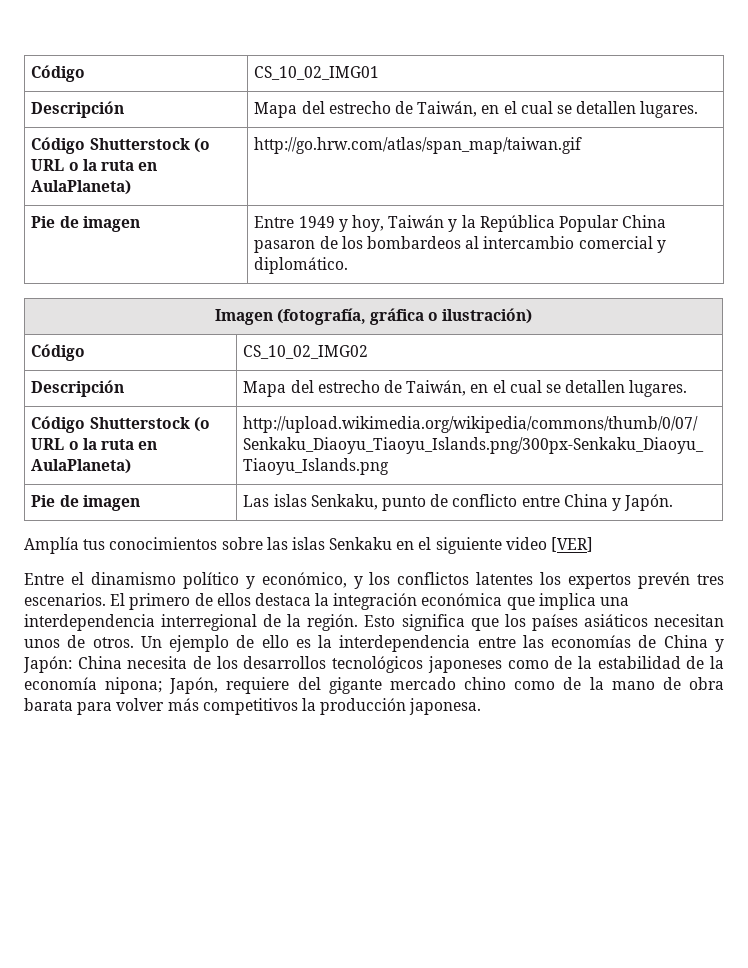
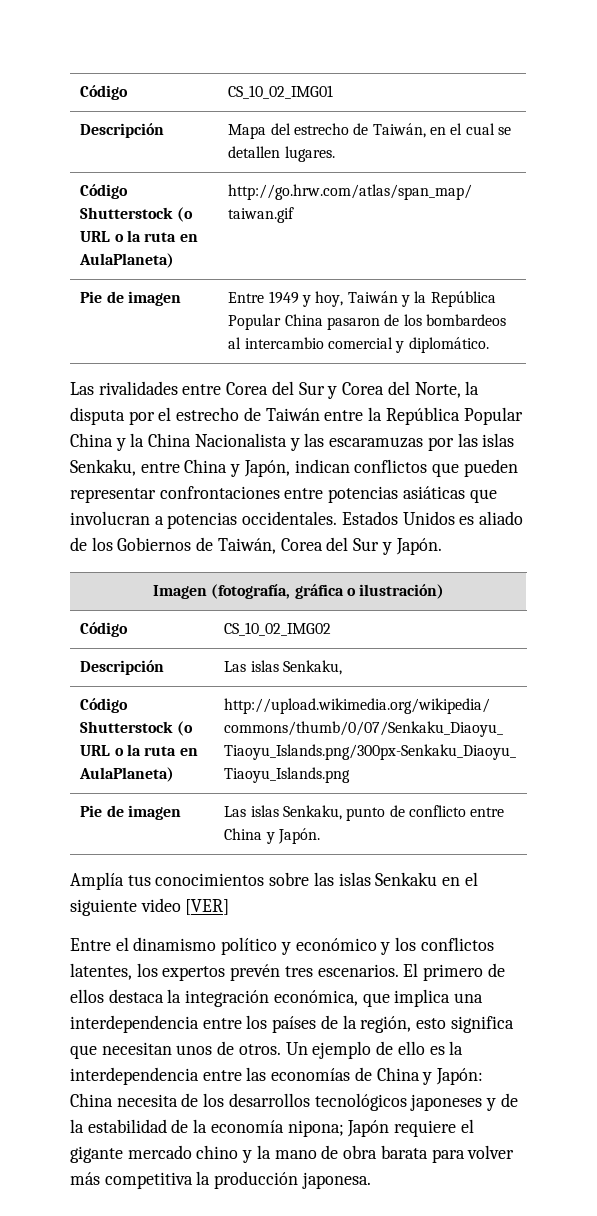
+ Las rivalidades entre Corea del Sur y Corea del Norte, la disputa por el estrecho de Taiwán entre la República Popular China y la China Nacionalista y las escaramuzas por las islas Senkaku, entre China y Japón, indican conflictos que pueden representar confrontaciones entre potencias asiáticas que involucran a potencias occidentales. Estados Unidos es aliado de los Gobiernos de Taiwán, Corea del Sur y Japón.
  Código | CS_10_02_IMG02
- Descripción | Mapa del estrecho de Taiwán, en el cual se detallen lugares.
+ Descripción | Las islas Senkaku,
- Entre el dinamismo político y económico, y los conflictos latentes los expertos prevén tres escenarios.
+ Entre el dinamismo político y económico y los conflictos latentes, los expertos prevén tres escenarios.
- El primero de ellos destaca la integración económica que implica una interdependencia interregional de la región. Esto significa que los países asiáticos necesitan unos de otros.
+ El primero de ellos destaca la integración económica, que implica una interdependencia entre los países de la región, esto significa que necesitan unos de otros.
- Un ejemplo de ello es la interdependencia entre las economías de China y Japón: China necesita de los desarrollos tecnológicos japoneses como de la estabilidad de la economía nipona; Japón, requiere del gigante mercado chino como de la mano de obra barata para volver más competitivos la producción japonesa.
+ Un ejemplo de ello es la interdependencia entre las economías de China y Japón: China necesita de los desarrollos tecnológicos japoneses y de la estabilidad de la economía nipona; Japón requiere el gigante mercado chino y la mano de obra barata para volver más competitiva la producción japonesa.

